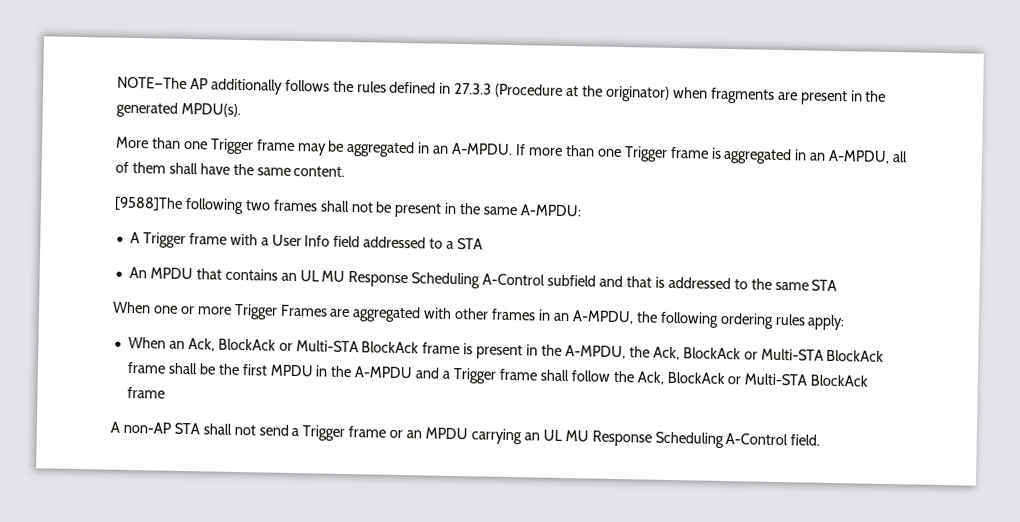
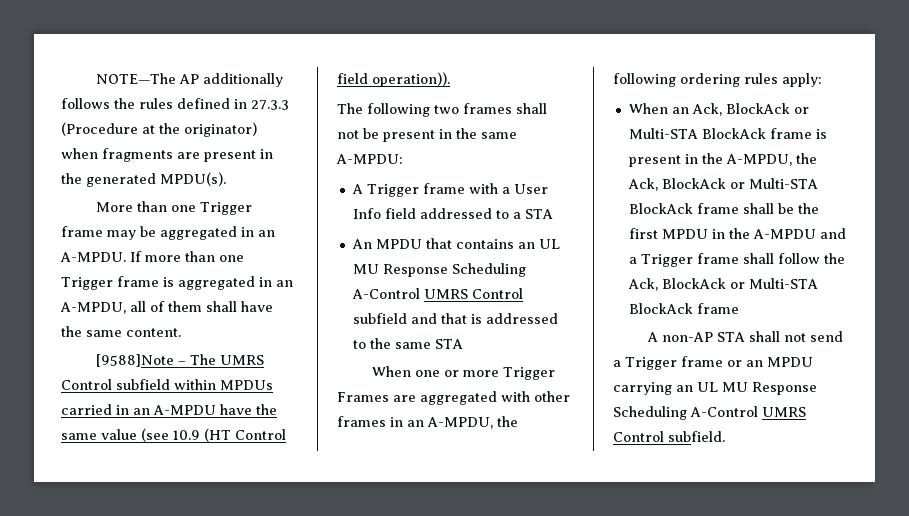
- [9588]The following two frames shall not be present in the same A-MPDU:
+ [9588]Note – The UMRS Control subfield within MPDUs carried in an A-MPDU have the same value (see 10.9 (HT Control field operation)).
+ The following two frames shall not be present in the same A-MPDU:
- An MPDU that contains an UL MU Response Scheduling A-Control subfield and that is addressed to the same STA
+ An MPDU that contains an UL MU Response Scheduling A-Control UMRS Control subfield and that is addressed to the same STA
- A non-AP STA shall not send a Trigger frame or an MPDU carrying an UL MU Response Scheduling A-Control field.
+ A non-AP STA shall not send a Trigger frame or an MPDU carrying an UL MU Response Scheduling A-Control UMRS Control subfield.

